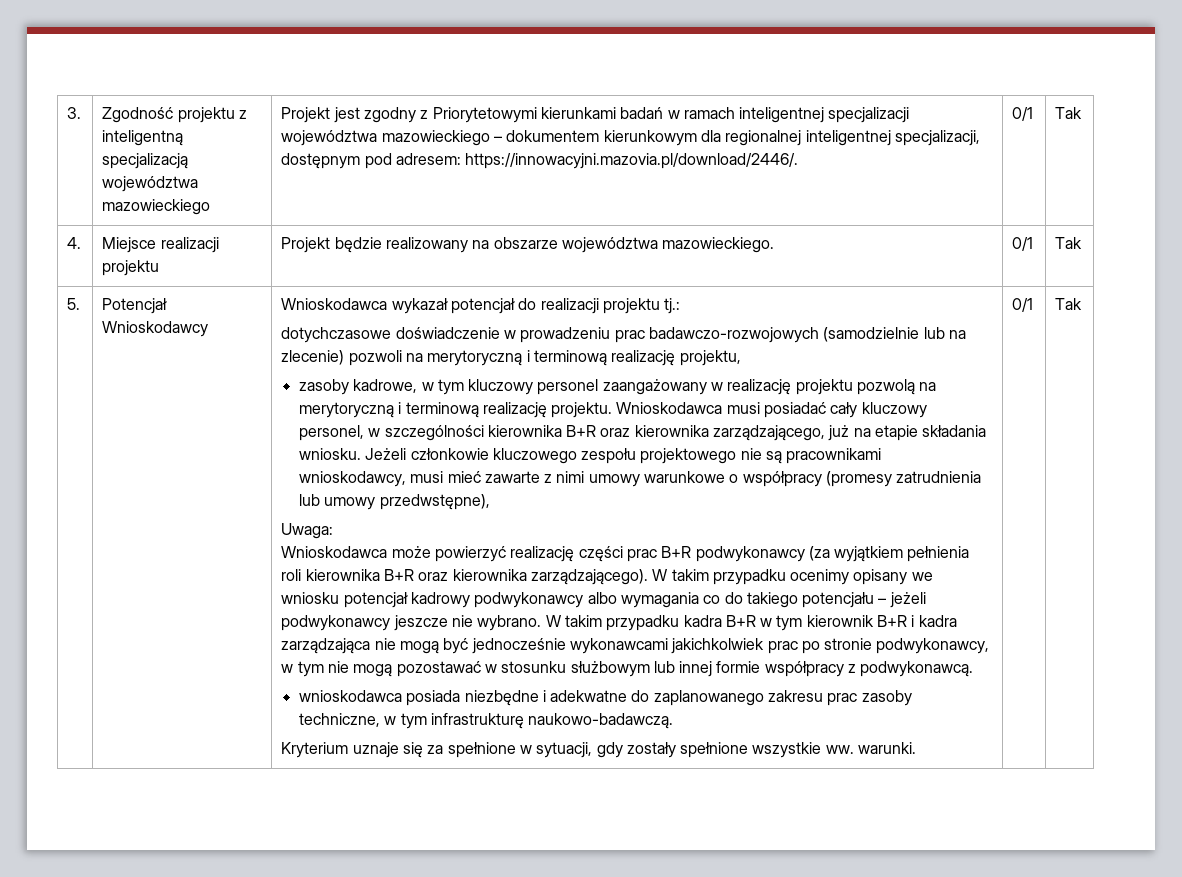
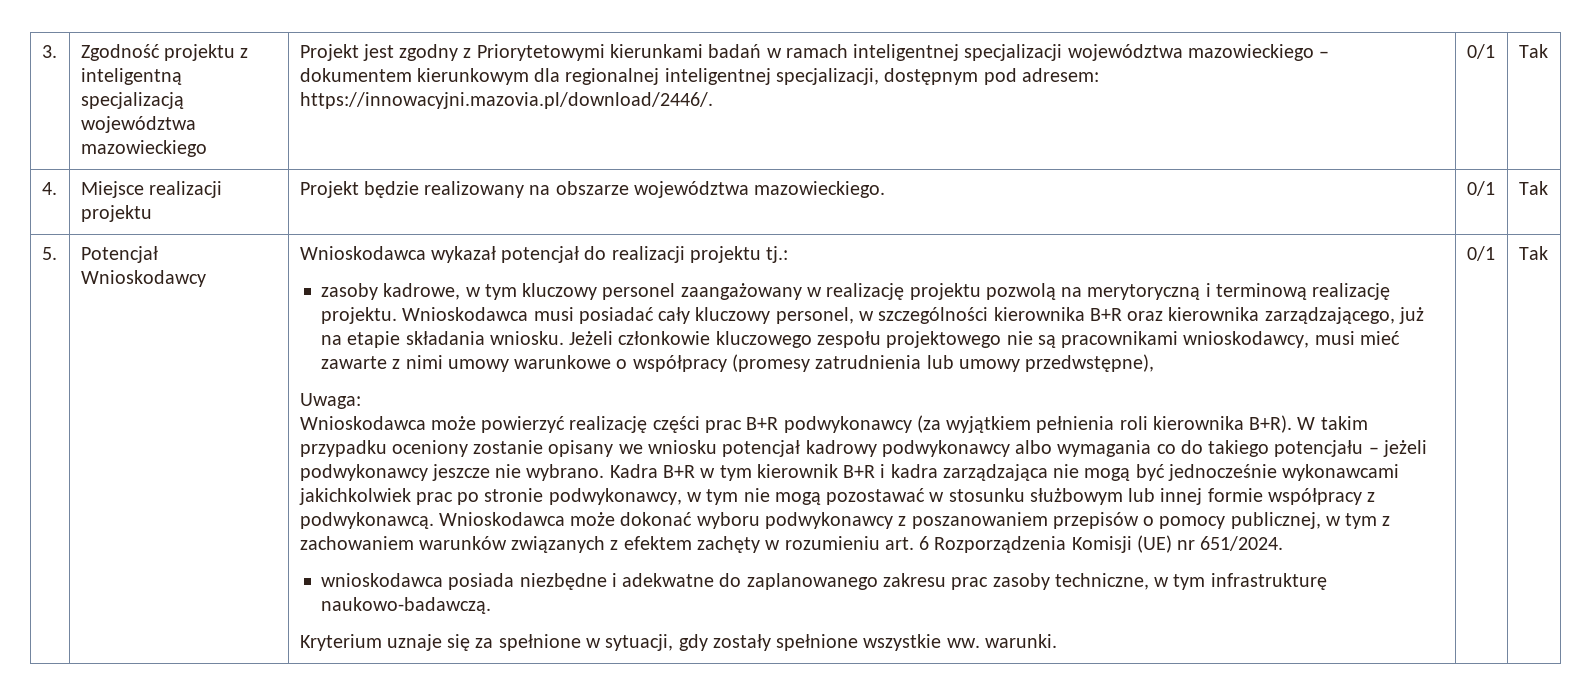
- dotychczasowe doświadczenie w prowadzeniu prac badawczo-rozwojowych (samodzielnie lub na zlecenie) pozwoli na merytoryczną i terminową realizację projektu,
- Wnioskodawca może powierzyć realizację części prac B+R podwykonawcy (za wyjątkiem pełnienia roli kierownika B+R oraz kierownika zarządzającego). W takim przypadku ocenimy opisany we wniosku potencjał kadrowy podwykonawcy albo wymagania co do takiego potencjału – jeżeli podwykonawcy jeszcze nie wybrano.
+ Wnioskodawca może powierzyć realizację części prac B+R podwykonawcy (za wyjątkiem pełnienia roli kierownika B+R). W takim przypadku oceniony zostanie opisany we wniosku potencjał kadrowy podwykonawcy albo wymagania co do takiego potencjału – jeżeli podwykonawcy jeszcze nie wybrano.
- W takim przypadku kadra B+R w tym kierownik B+R i kadra zarządzająca nie mogą być jednocześnie wykonawcami jakichkolwiek prac po stronie podwykonawcy, w tym nie mogą pozostawać w stosunku służbowym lub innej formie współpracy z podwykonawcą.
+ Kadra B+R w tym kierownik B+R i kadra zarządzająca nie mogą być jednocześnie wykonawcami jakichkolwiek prac po stronie podwykonawcy, w tym nie mogą pozostawać w stosunku służbowym lub innej formie współpracy z podwykonawcą. Wnioskodawca może dokonać wyboru podwykonawcy z poszanowaniem przepisów o pomocy publicznej, w tym z zachowaniem warunków związanych z efektem zachęty w rozumieniu art. 6 Rozporządzenia Komisji (UE) nr 651/2024.

